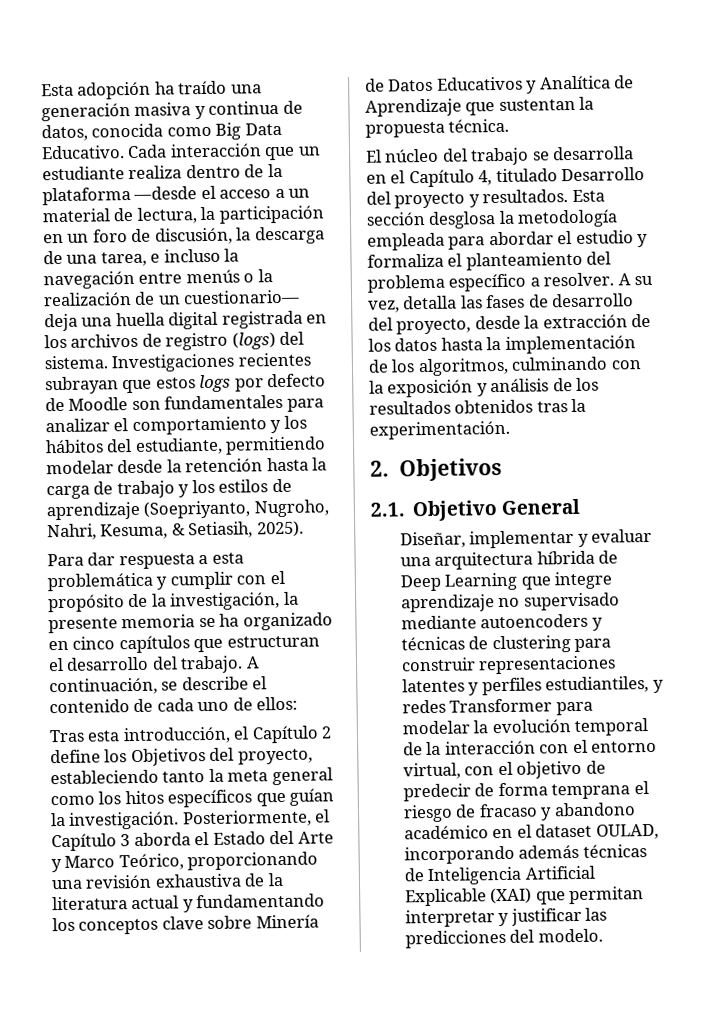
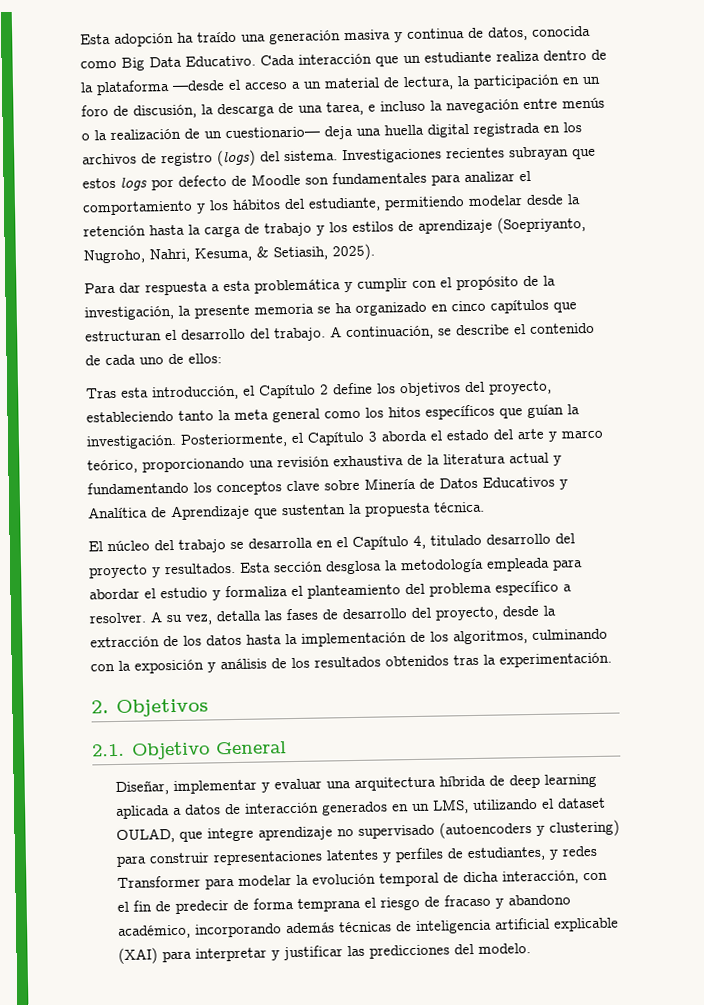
- Tras esta introducción, el Capítulo 2 define los Objetivos del proyecto, estableciendo tanto la meta general como los hitos específicos que guían la investigación.
+ Tras esta introducción, el Capítulo 2 define los objetivos del proyecto, estableciendo tanto la meta general como los hitos específicos que guían la investigación.
- Posteriormente, el Capítulo 3 aborda el Estado del Arte y Marco Teórico, proporcionando una revisión exhaustiva de la literatura actual y fundamentando los conceptos clave sobre Minería de Datos Educativos y Analítica de Aprendizaje que sustentan la propuesta técnica.
+ Posteriormente, el Capítulo 3 aborda el estado del arte y marco teórico, proporcionando una revisión exhaustiva de la literatura actual y fundamentando los conceptos clave sobre Minería de Datos Educativos y Analítica de Aprendizaje que sustentan la propuesta técnica.
- El núcleo del trabajo se desarrolla en el Capítulo 4, titulado Desarrollo del proyecto y resultados.
+ El núcleo del trabajo se desarrolla en el Capítulo 4, titulado desarrollo del proyecto y resultados.
- Diseñar, implementar y evaluar una arquitectura híbrida de Deep Learning que integre aprendizaje no supervisado mediante autoencoders y técnicas de clustering para construir representaciones latentes y perfiles estudiantiles, y redes Transformer para modelar la evolución temporal de la interacción con el entorno virtual, con el objetivo de predecir de forma temprana el riesgo de fracaso y abandono académico en el dataset OULAD, incorporando además técnicas de Inteligencia Artificial Explicable (XAI) que permitan interpretar y justificar las predicciones del modelo.
+ Diseñar, implementar y evaluar una arquitectura híbrida de deep learning aplicada a datos de interacción generados en un LMS, utilizando el dataset OULAD, que integre aprendizaje no supervisado (autoencoders y clustering) para construir representaciones latentes y perfiles de estudiantes, y redes Transformer para modelar la evolución temporal de dicha interacción, con el fin de predecir de forma temprana el riesgo de fracaso y abandono académico, incorporando además técnicas de inteligencia artificial explicable (XAI) para interpretar y justificar las predicciones del modelo.

